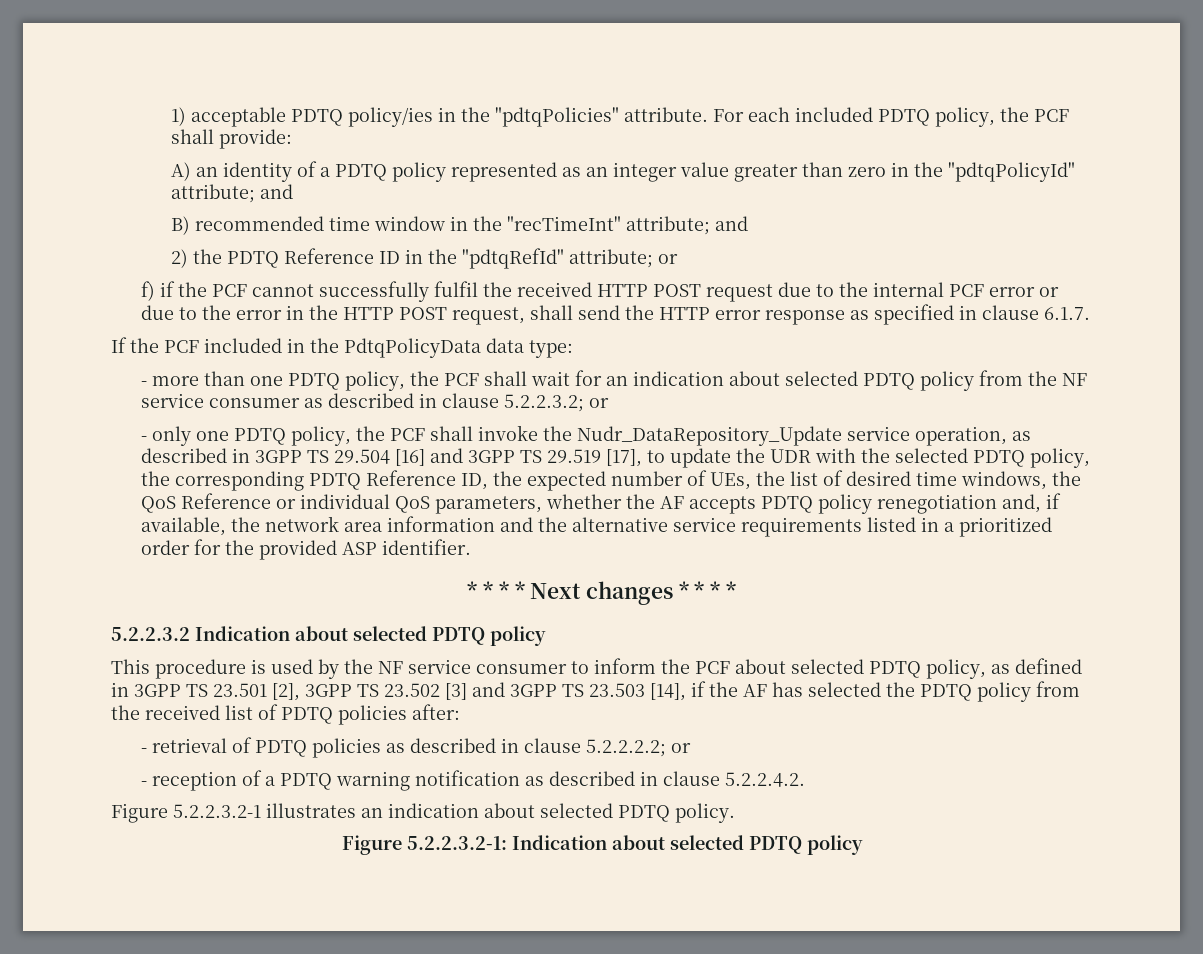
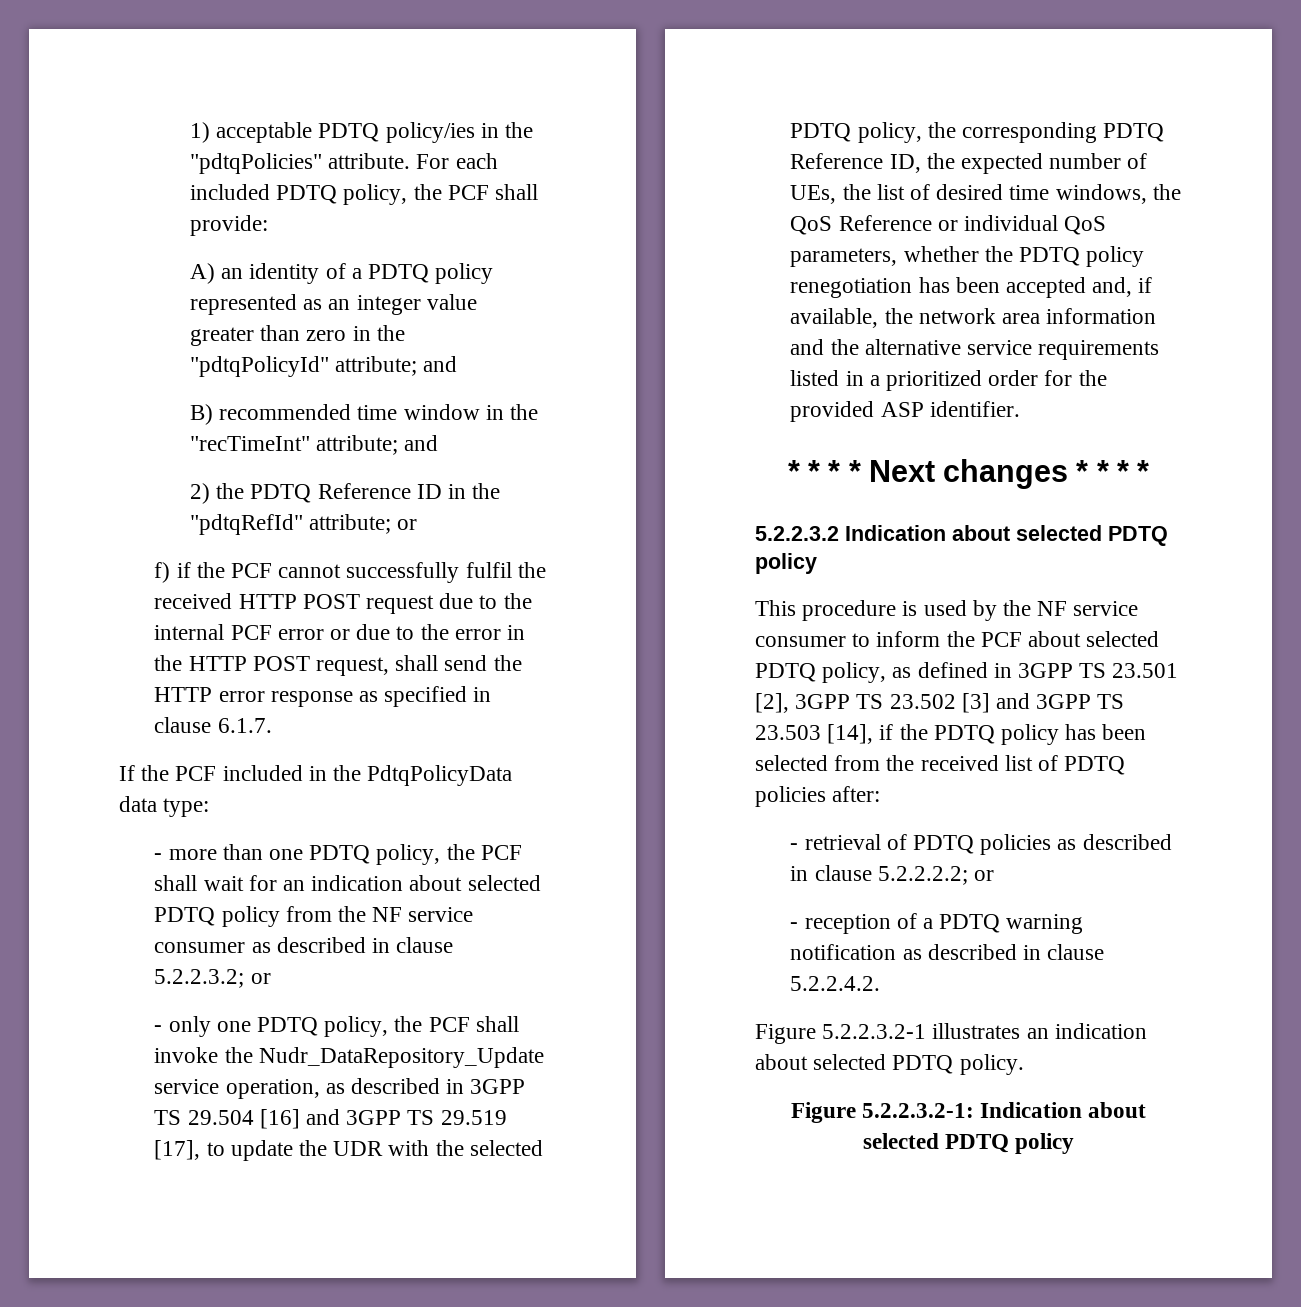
- - only one PDTQ policy, the PCF shall invoke the Nudr_DataRepository_Update service operation, as described in 3GPP TS 29.504 [16] and 3GPP TS 29.519 [17], to update the UDR with the selected PDTQ policy, the corresponding PDTQ Reference ID, the expected number of UEs, the list of desired time windows, the QoS Reference or individual QoS parameters, whether the AF accepts PDTQ policy renegotiation and, if available, the network area information and the alternative service requirements listed in a prioritized order for the provided ASP identifier.
+ - only one PDTQ policy, the PCF shall invoke the Nudr_DataRepository_Update service operation, as described in 3GPP TS 29.504 [16] and 3GPP TS 29.519 [17], to update the UDR with the selected PDTQ policy, the corresponding PDTQ Reference ID, the expected number of UEs, the list of desired time windows, the QoS Reference or individual QoS parameters, whether the PDTQ policy renegotiation has been accepted and, if available, the network area information and the alternative service requirements listed in a prioritized order for the provided ASP identifier.
- This procedure is used by the NF service consumer to inform the PCF about selected PDTQ policy, as defined in 3GPP TS 23.501 [2], 3GPP TS 23.502 [3] and 3GPP TS 23.503 [14], if the AF has selected the PDTQ policy from the received list of PDTQ policies after:
+ This procedure is used by the NF service consumer to inform the PCF about selected PDTQ policy, as defined in 3GPP TS 23.501 [2], 3GPP TS 23.502 [3] and 3GPP TS 23.503 [14], if the PDTQ policy has been selected from the received list of PDTQ policies after:

